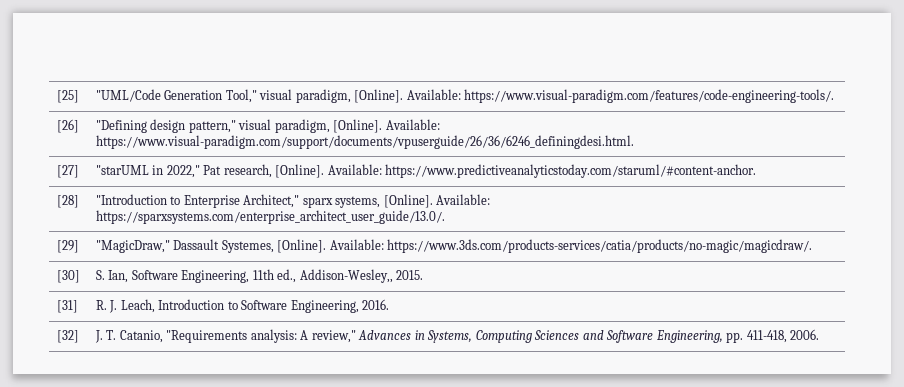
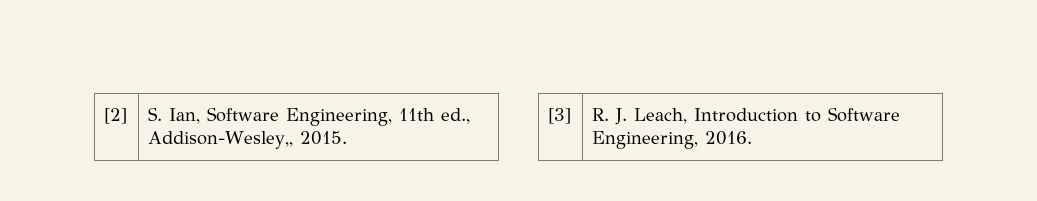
- [25] | "UML/Code Generation Tool," visual paradigm, [Online]. Available: https://www.visual-paradigm.com/features/code-engineering-tools/.
- [26] | "Defining design pattern," visual paradigm, [Online]. Available: https://www.visual-paradigm.com/support/documents/vpuserguide/26/36/6246_definingdesi.html.
- [27] | "starUML in 2022," Pat research, [Online]. Available: https://www.predictiveanalyticstoday.com/staruml/#content-anchor.
- [28] | "Introduction to Enterprise Architect," sparx systems, [Online]. Available: https://sparxsystems.com/enterprise_architect_user_guide/13.0/.
- [29] | "MagicDraw," Dassault Systemes, [Online]. Available: https://www.3ds.com/products-services/catia/products/no-magic/magicdraw/.
- [30] | S. Ian, Software Engineering, 11th ed., Addison-Wesley,, 2015.
+ [2] | S. Ian, Software Engineering, 11th ed., Addison-Wesley,, 2015.
- [31] | R. J. Leach, Introduction to Software Engineering, 2016.
+ [3] | R. J. Leach, Introduction to Software Engineering, 2016.
- [32] | J. T. Catanio, "Requirements analysis: A review," Advances in Systems, Computing Sciences and Software Engineering, pp. 411-418, 2006.

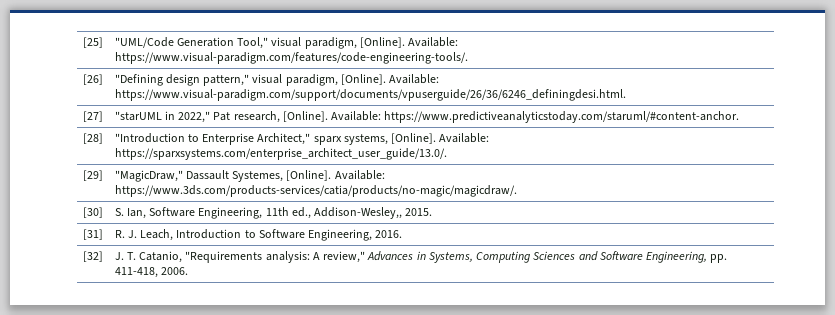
- [2] | S. Ian, Software Engineering, 11th ed., Addison-Wesley,, 2015.
+ [25] | "UML/Code Generation Tool," visual paradigm, [Online]. Available: https://www.visual-paradigm.com/features/code-engineering-tools/.
+ [26] | "Defining design pattern," visual paradigm, [Online]. Available: https://www.visual-paradigm.com/support/documents/vpuserguide/26/36/6246_definingdesi.html.
+ [27] | "starUML in 2022," Pat research, [Online]. Available: https://www.predictiveanalyticstoday.com/staruml/#content-anchor.
+ [28] | "Introduction to Enterprise Architect," sparx systems, [Online]. Available: https://sparxsystems.com/enterprise_architect_user_guide/13.0/.
+ [29] | "MagicDraw," Dassault Systemes, [Online]. Available: https://www.3ds.com/products-services/catia/products/no-magic/magicdraw/.
+ [30] | S. Ian, Software Engineering, 11th ed., Addison-Wesley,, 2015.
- [3] | R. J. Leach, Introduction to Software Engineering, 2016.
+ [31] | R. J. Leach, Introduction to Software Engineering, 2016.
+ [32] | J. T. Catanio, "Requirements analysis: A review," Advances in Systems, Computing Sciences and Software Engineering, pp. 411-418, 2006.

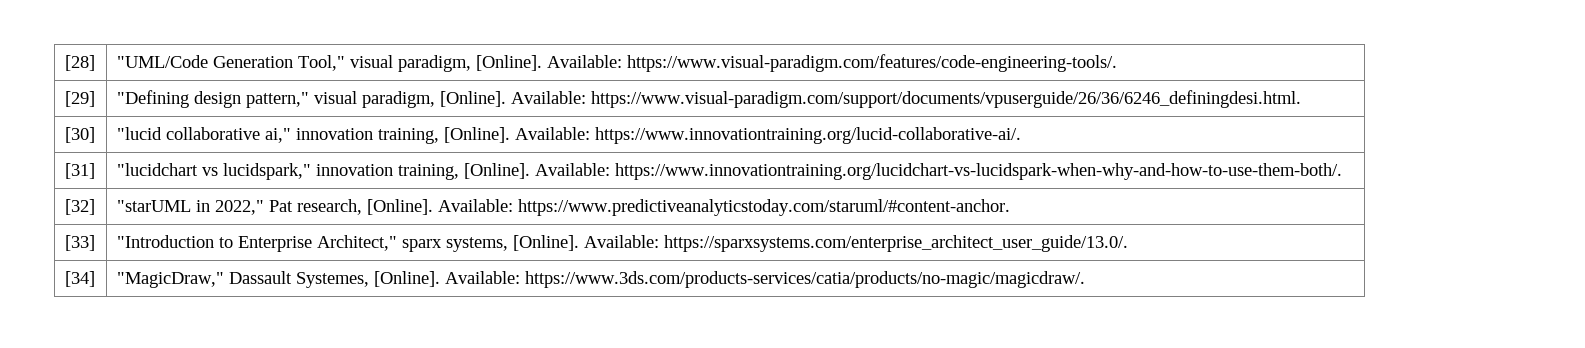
- [25] | "UML/Code Generation Tool," visual paradigm, [Online]. Available: https://www.visual-paradigm.com/features/code-engineering-tools/.
+ [28] | "UML/Code Generation Tool," visual paradigm, [Online]. Available: https://www.visual-paradigm.com/features/code-engineering-tools/.
- [26] | "Defining design pattern," visual paradigm, [Online]. Available: https://www.visual-paradigm.com/support/documents/vpuserguide/26/36/6246_definingdesi.html.
+ [29] | "Defining design pattern," visual paradigm, [Online]. Available: https://www.visual-paradigm.com/support/documents/vpuserguide/26/36/6246_definingdesi.html.
- [27] | "starUML in 2022," Pat research, [Online]. Available: https://www.predictiveanalyticstoday.com/staruml/#content-anchor.
+ [30] | "lucid collaborative ai," innovation training, [Online]. Available: https://www.innovationtraining.org/lucid-collaborative-ai/.
+ [31] | "lucidchart vs lucidspark," innovation training, [Online]. Available: https://www.innovationtraining.org/lucidchart-vs-lucidspark-when-why-and-how-to-use-them-both/.
+ [32] | "starUML in 2022," Pat research, [Online]. Available: https://www.predictiveanalyticstoday.com/staruml/#content-anchor.
- [28] | "Introduction to Enterprise Architect," sparx systems, [Online]. Available: https://sparxsystems.com/enterprise_architect_user_guide/13.0/.
+ [33] | "Introduction to Enterprise Architect," sparx systems, [Online]. Available: https://sparxsystems.com/enterprise_architect_user_guide/13.0/.
- [29] | "MagicDraw," Dassault Systemes, [Online]. Available: https://www.3ds.com/products-services/catia/products/no-magic/magicdraw/.
+ [34] | "MagicDraw," Dassault Systemes, [Online]. Available: https://www.3ds.com/products-services/catia/products/no-magic/magicdraw/.
- [30] | S. Ian, Software Engineering, 11th ed., Addison-Wesley,, 2015.
- [31] | R. J. Leach, Introduction to Software Engineering, 2016.
- [32] | J. T. Catanio, "Requirements analysis: A review," Advances in Systems, Computing Sciences and Software Engineering, pp. 411-418, 2006.

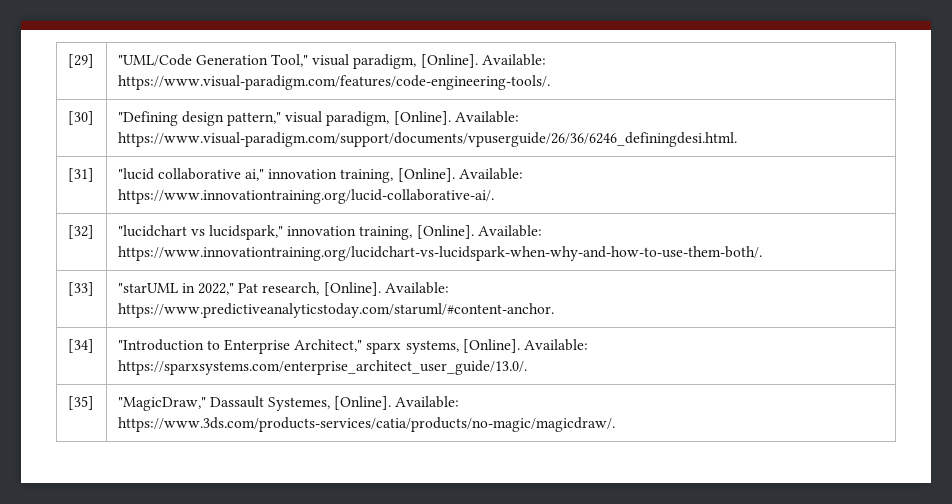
- [28] | "UML/Code Generation Tool," visual paradigm, [Online]. Available: https://www.visual-paradigm.com/features/code-engineering-tools/.
+ [29] | "UML/Code Generation Tool," visual paradigm, [Online]. Available: https://www.visual-paradigm.com/features/code-engineering-tools/.
- [29] | "Defining design pattern," visual paradigm, [Online]. Available: https://www.visual-paradigm.com/support/documents/vpuserguide/26/36/6246_definingdesi.html.
+ [30] | "Defining design pattern," visual paradigm, [Online]. Available: https://www.visual-paradigm.com/support/documents/vpuserguide/26/36/6246_definingdesi.html.
- [30] | "lucid collaborative ai," innovation training, [Online]. Available: https://www.innovationtraining.org/lucid-collaborative-ai/.
+ [31] | "lucid collaborative ai," innovation training, [Online]. Available: https://www.innovationtraining.org/lucid-collaborative-ai/.
- [31] | "lucidchart vs lucidspark," innovation training, [Online]. Available: https://www.innovationtraining.org/lucidchart-vs-lucidspark-when-why-and-how-to-use-them-both/.
+ [32] | "lucidchart vs lucidspark," innovation training, [Online]. Available: https://www.innovationtraining.org/lucidchart-vs-lucidspark-when-why-and-how-to-use-them-both/.
- [32] | "starUML in 2022," Pat research, [Online]. Available: https://www.predictiveanalyticstoday.com/staruml/#content-anchor.
+ [33] | "starUML in 2022," Pat research, [Online]. Available: https://www.predictiveanalyticstoday.com/staruml/#content-anchor.
- [33] | "Introduction to Enterprise Architect," sparx systems, [Online]. Available: https://sparxsystems.com/enterprise_architect_user_guide/13.0/.
+ [34] | "Introduction to Enterprise Architect," sparx systems, [Online]. Available: https://sparxsystems.com/enterprise_architect_user_guide/13.0/.
- [34] | "MagicDraw," Dassault Systemes, [Online]. Available: https://www.3ds.com/products-services/catia/products/no-magic/magicdraw/.
+ [35] | "MagicDraw," Dassault Systemes, [Online]. Available: https://www.3ds.com/products-services/catia/products/no-magic/magicdraw/.

